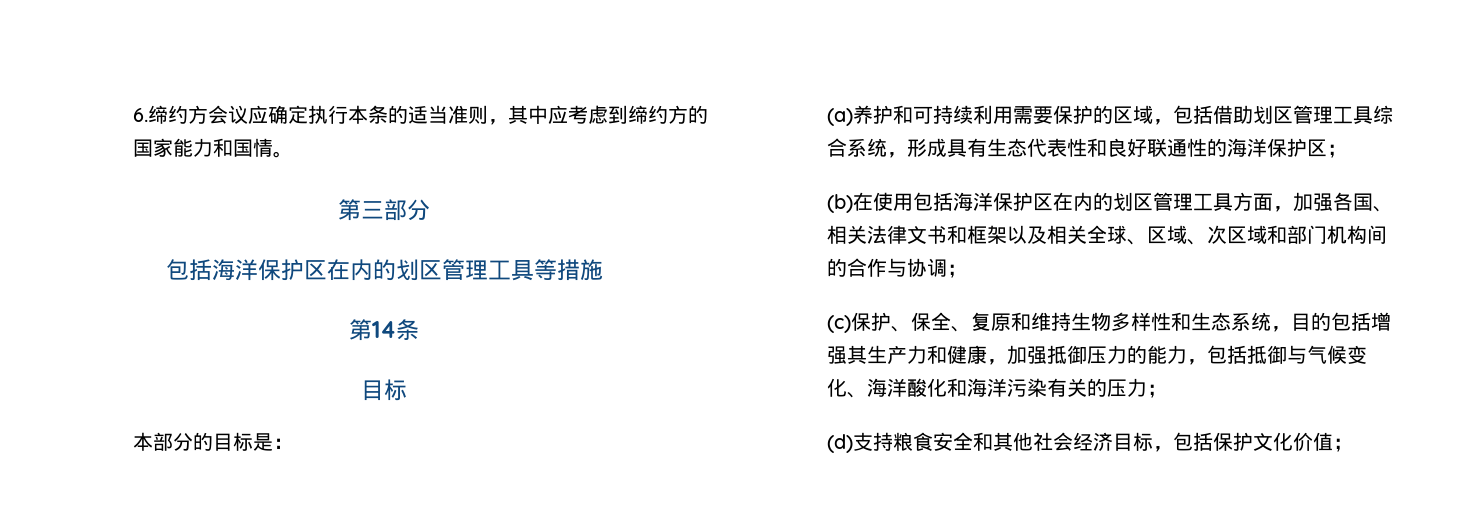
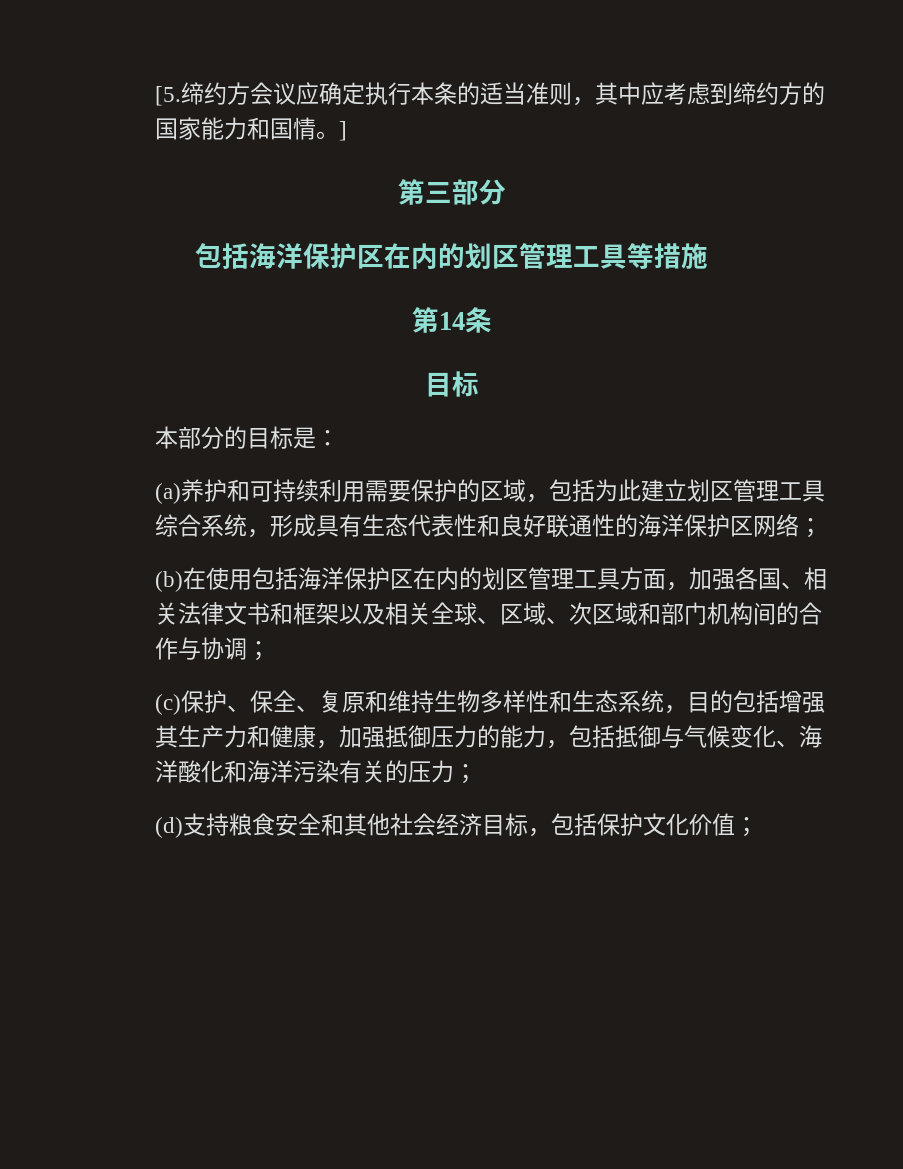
- 6.缔约方会议应确定执行本条的适当准则，其中应考虑到缔约方的国家能力和国情。
+ [5.缔约方会议应确定执行本条的适当准则，其中应考虑到缔约方的国家能力和国情。]
- (a)养护和可持续利用需要保护的区域，包括借助划区管理工具综合系统，形成具有生态代表性和良好联通性的海洋保护区；
+ (a)养护和可持续利用需要保护的区域，包括为此建立划区管理工具综合系统，形成具有生态代表性和良好联通性的海洋保护区网络；

